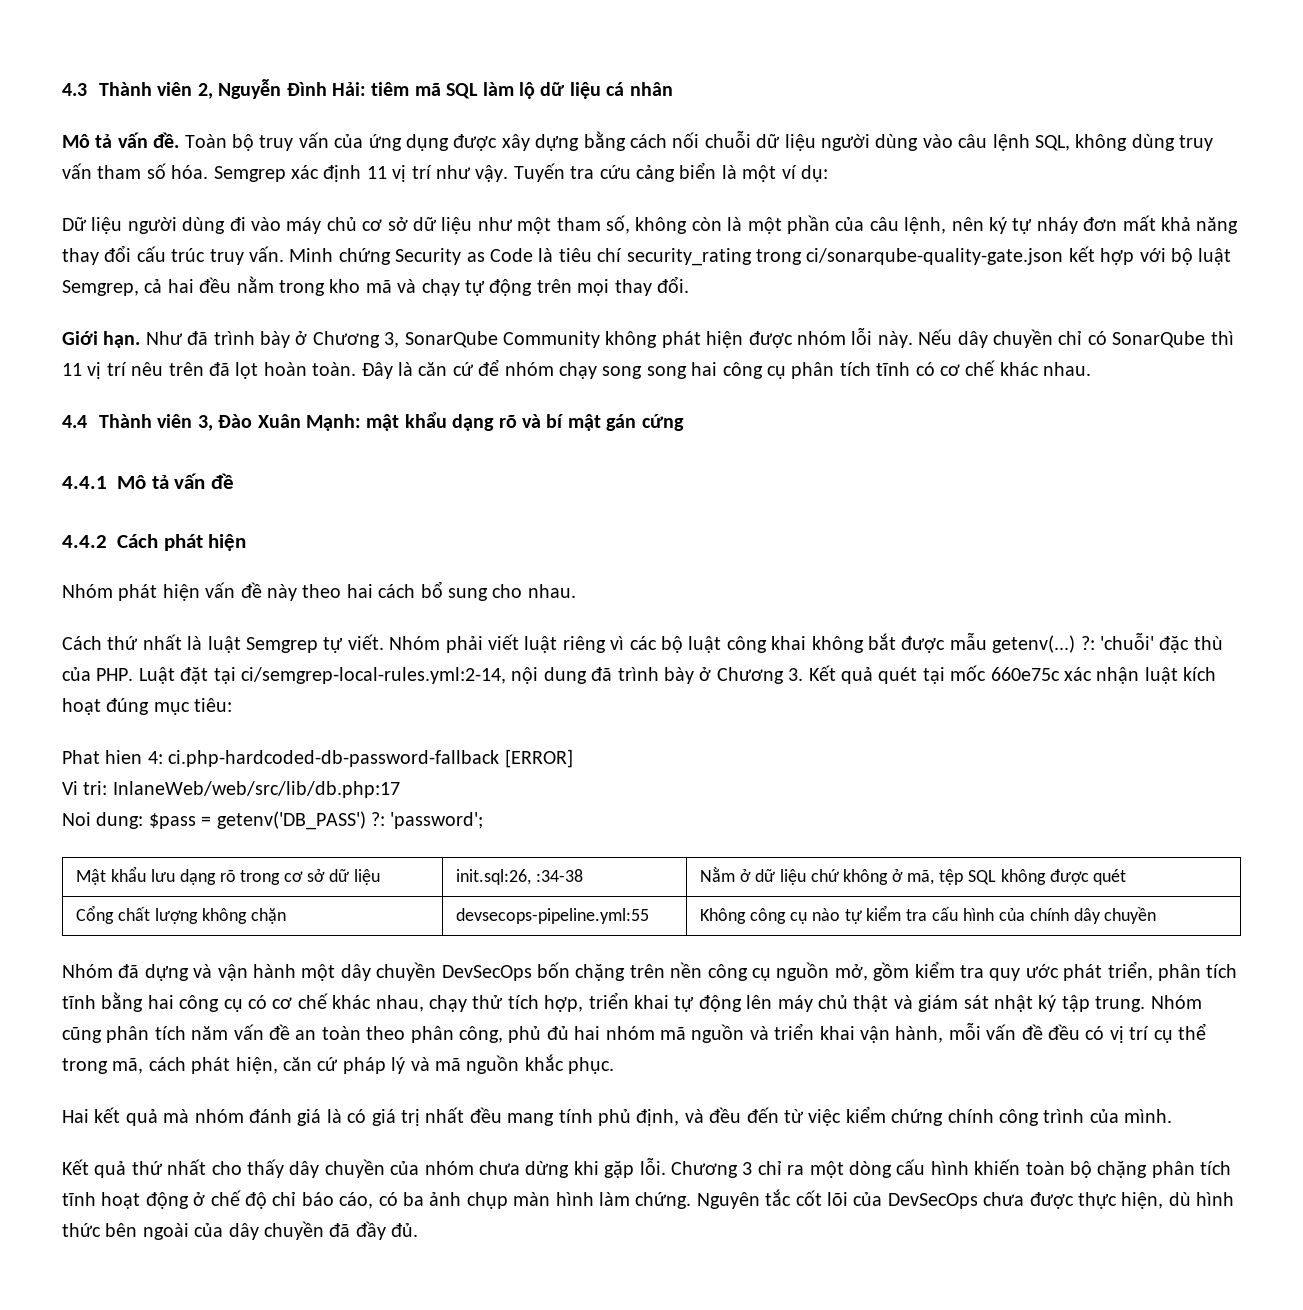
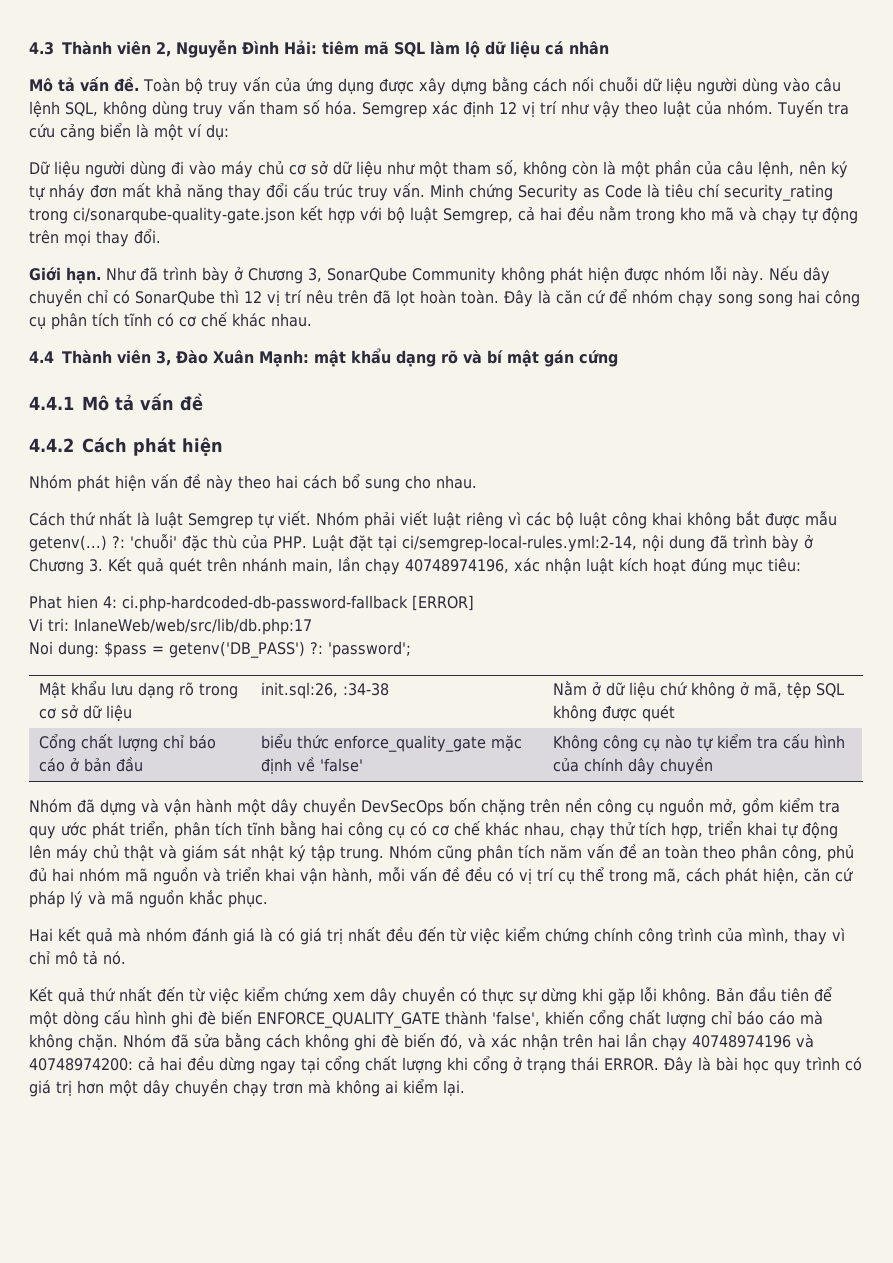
- Semgrep xác định 11 vị trí như vậy.
+ Semgrep xác định 12 vị trí như vậy theo luật của nhóm.
- Nếu dây chuyền chỉ có SonarQube thì 11 vị trí nêu trên đã lọt hoàn toàn.
+ Nếu dây chuyền chỉ có SonarQube thì 12 vị trí nêu trên đã lọt hoàn toàn.
- ?: 'chuỗi' đặc thù của PHP. Luật đặt tại ci/semgrep-local-rules.yml:2-14, nội dung đã trình bày ở Chương 3. Kết quả quét tại mốc 660e75c xác nhận luật kích hoạt đúng mục tiêu:
+ ?: 'chuỗi' đặc thù của PHP. Luật đặt tại ci/semgrep-local-rules.yml:2-14, nội dung đã trình bày ở Chương 3. Kết quả quét trên nhánh main, lần chạy 40748974196, xác nhận luật kích hoạt đúng mục tiêu:
- Cổng chất lượng không chặn | devsecops-pipeline.yml:55 | Không công cụ nào tự kiểm tra cấu hình của chính dây chuyền
+ Cổng chất lượng chỉ báo cáo ở bản đầu | biểu thức enforce_quality_gate mặc định về 'false' | Không công cụ nào tự kiểm tra cấu hình của chính dây chuyền
- Hai kết quả mà nhóm đánh giá là có giá trị nhất đều mang tính phủ định, và đều đến từ việc kiểm chứng chính công trình của mình.
- Kết quả thứ nhất cho thấy dây chuyền của nhóm chưa dừng khi gặp lỗi. Chương 3 chỉ ra một dòng cấu hình khiến toàn bộ chặng phân tích tĩnh hoạt động ở chế độ chỉ báo cáo, có ba ảnh chụp màn hình làm chứng. Nguyên tắc cốt lõi của DevSecOps chưa được thực hiện, dù hình thức bên ngoài của dây chuyền đã đầy đủ.
+ Hai kết quả mà nhóm đánh giá là có giá trị nhất đều đến từ việc kiểm chứng chính công trình của mình, thay vì chỉ mô tả nó.
+ Kết quả thứ nhất đến từ việc kiểm chứng xem dây chuyền có thực sự dừng khi gặp lỗi không. Bản đầu tiên để một dòng cấu hình ghi đè biến ENFORCE_QUALITY_GATE thành 'false', khiến cổng chất lượng chỉ báo cáo mà không chặn. Nhóm đã sửa bằng cách không ghi đè biến đó, và xác nhận trên hai lần chạy 40748974196 và 40748974200: cả hai đều dừng ngay tại cổng chất lượng khi cổng ở trạng thái ERROR. Đây là bài học quy trình có giá trị hơn một dây chuyền chạy trơn mà không ai kiểm lại.

